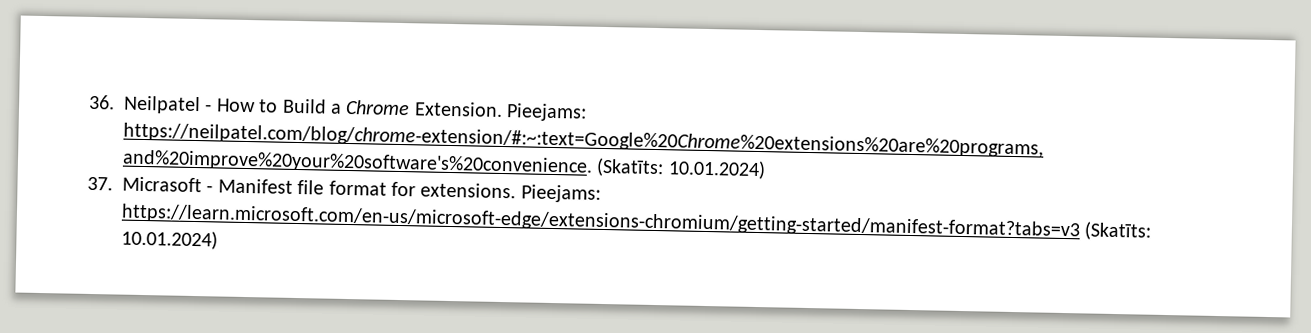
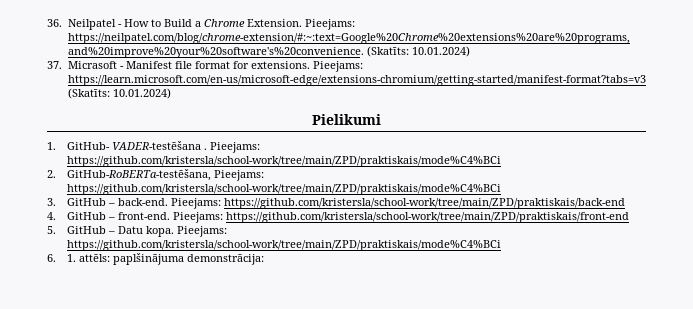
+ Pielikumi
+ 1. GitHub- VADER-testēšana . Pieejams: https://github.com/kristersla/school-work/tree/main/ZPD/praktiskais/mode%C4%BCi
+ 2. GitHub-RoBERTa-testēšana, Pieejams: https://github.com/kristersla/school-work/tree/main/ZPD/praktiskais/mode%C4%BCi
+ 3. GitHub – back-end. Pieejams: https://github.com/kristersla/school-work/tree/main/ZPD/praktiskais/back-end
+ 4. GitHub – front-end. Pieejams: https://github.com/kristersla/school-work/tree/main/ZPD/praktiskais/front-end
+ 5. GitHub – Datu kopa. Pieejams: https://github.com/kristersla/school-work/tree/main/ZPD/praktiskais/mode%C4%BCi
+ 6. 1. attēls: paplšinājuma demonstrācija:

